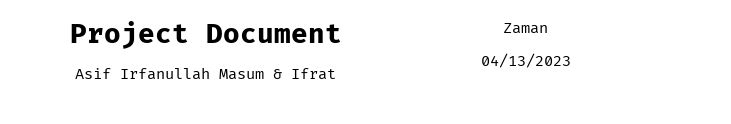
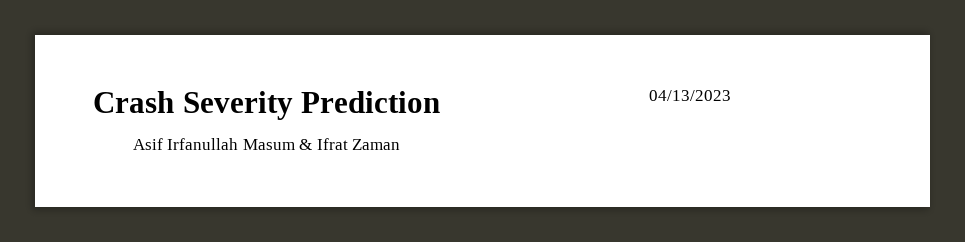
- Project Document
+ Crash Severity Prediction

